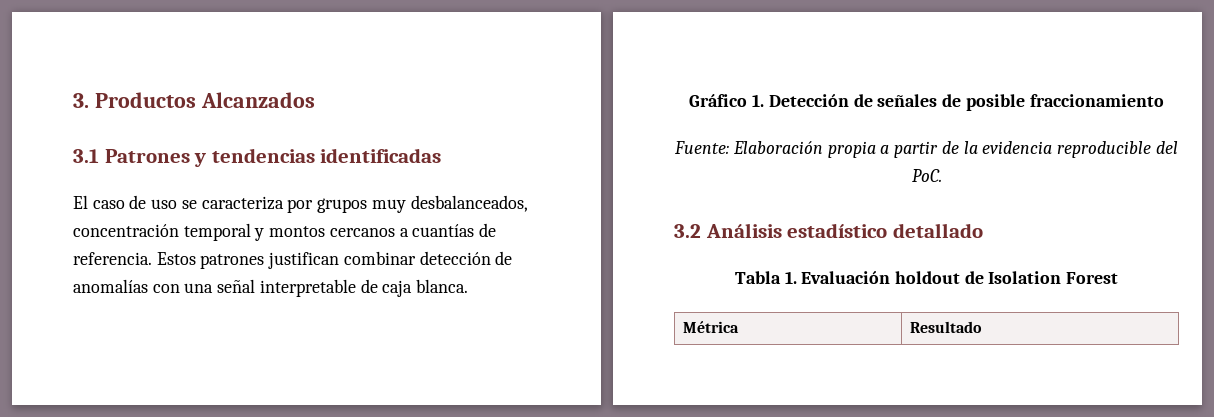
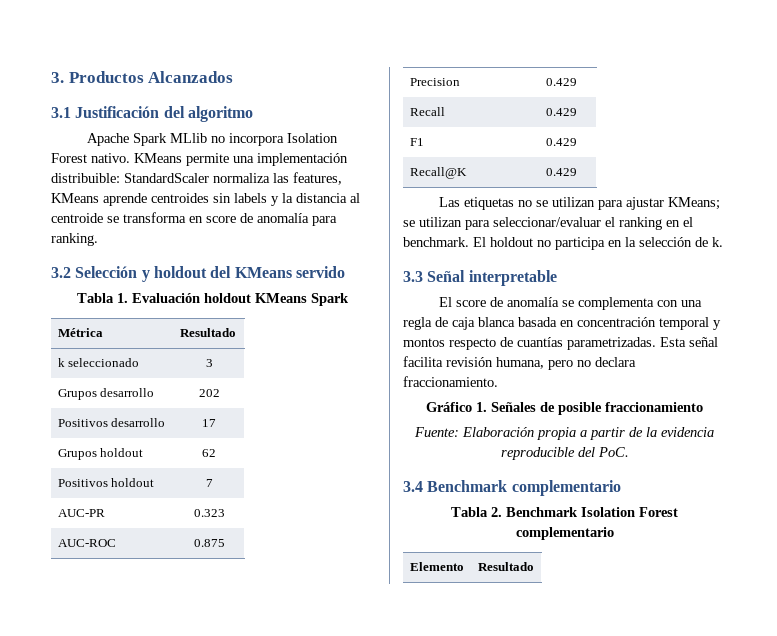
- 3.1 Patrones y tendencias identificadas
- El caso de uso se caracteriza por grupos muy desbalanceados, concentración temporal y montos cercanos a cuantías de referencia. Estos patrones justifican combinar detección de anomalías con una señal interpretable de caja blanca.
+ 3.1 Justificación del algoritmo
+ Apache Spark MLlib no incorpora Isolation Forest nativo. KMeans permite una implementación distribuible: StandardScaler normaliza las features, KMeans aprende centroides sin labels y la distancia al centroide se transforma en score de anomalía para ranking.
+ 3.2 Selección y holdout del KMeans servido
+ Tabla 1. Evaluación holdout KMeans Spark
+ Métrica | Resultado
+ k seleccionado | 3
+ Grupos desarrollo | 202
+ Positivos desarrollo | 17
+ Grupos holdout | 62
+ Positivos holdout | 7
+ AUC-PR | 0.323
+ AUC-ROC | 0.875
+ Precision | 0.429
+ Recall | 0.429
+ F1 | 0.429
+ Recall@K | 0.429
+ Las etiquetas no se utilizan para ajustar KMeans; se utilizan para seleccionar/evaluar el ranking en el benchmark. El holdout no participa en la selección de k.
+ 3.3 Señal interpretable
+ El score de anomalía se complementa con una regla de caja blanca basada en concentración temporal y montos respecto de cuantías parametrizadas. Esta señal facilita revisión humana, pero no declara fraccionamiento.
- Gráfico 1. Detección de señales de posible fraccionamiento
+ Gráfico 1. Señales de posible fraccionamiento
- 3.2 Análisis estadístico detallado
- Tabla 1. Evaluación holdout de Isolation Forest
- Métrica | Resultado
+ 3.4 Benchmark complementario
+ Tabla 2. Benchmark Isolation Forest complementario
+ Elemento | Resultado

